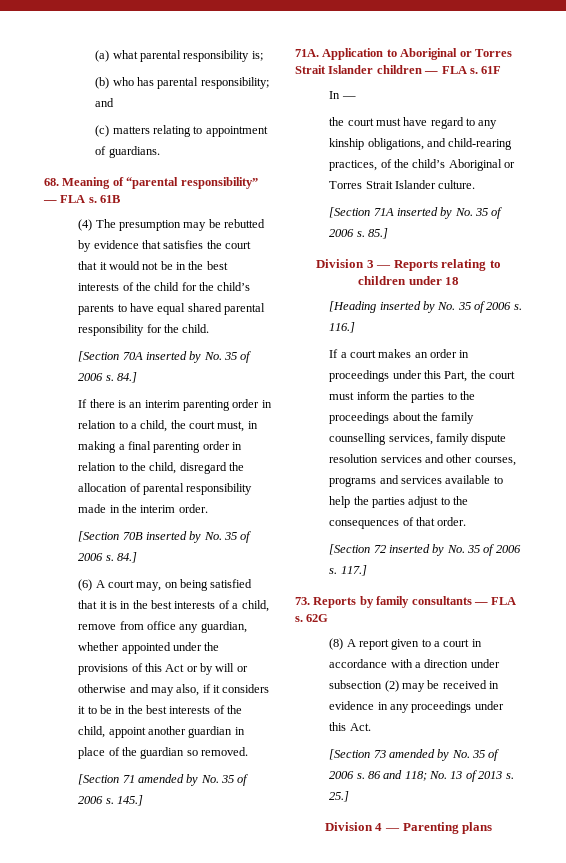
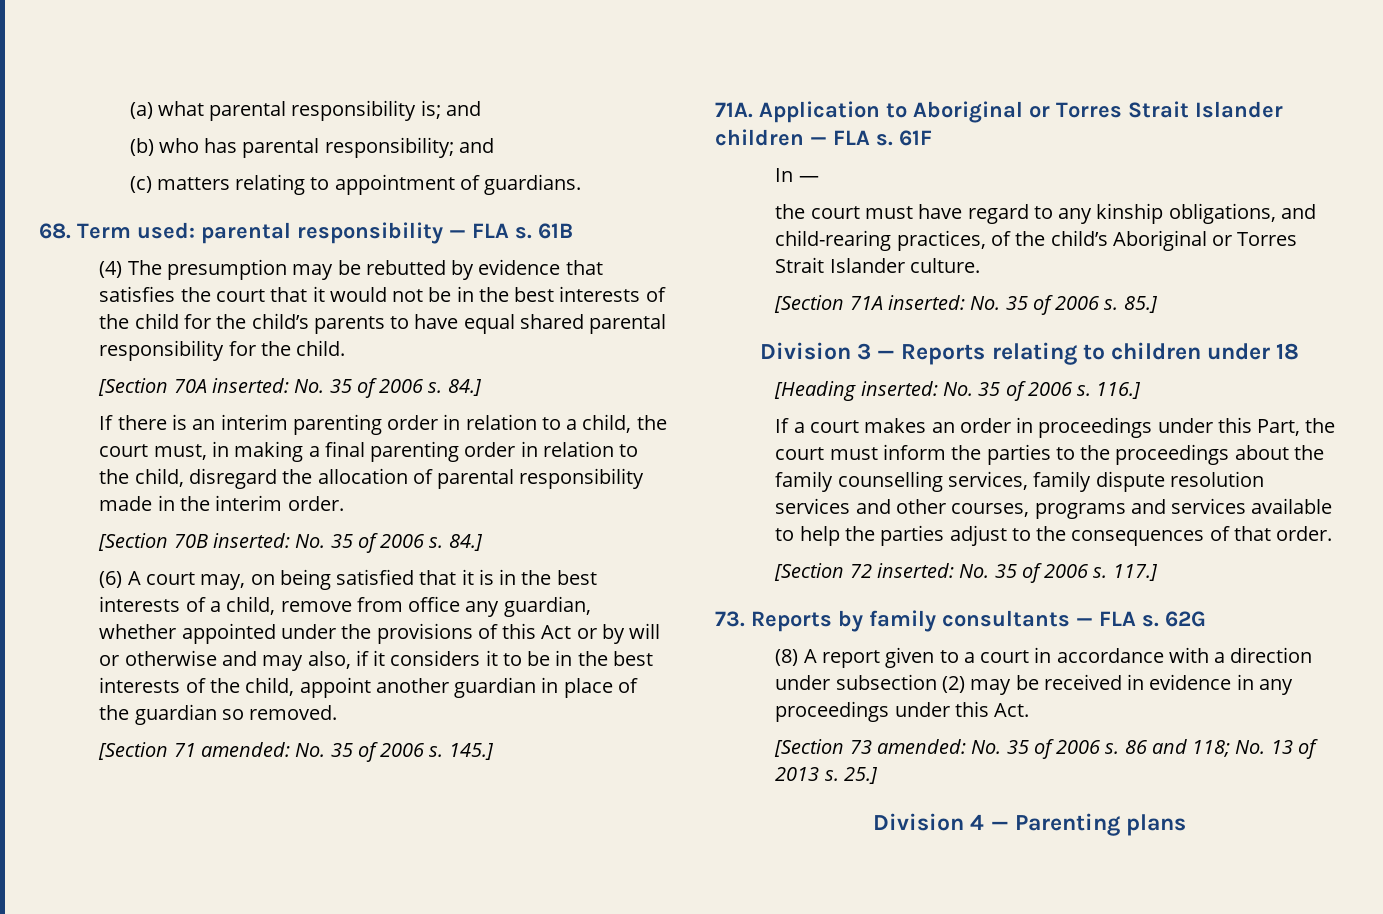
- (a) what parental responsibility is;
+ (a) what parental responsibility is; and
- 68. Meaning of “parental responsibility” — FLA s.
+ 68. Term used: parental responsibility — FLA s.
- [Section 70A inserted by No. 35 of 2006 s.
+ [Section 70A inserted: No. 35 of 2006 s.
- [Section 70B inserted by No. 35 of 2006 s.
+ [Section 70B inserted: No. 35 of 2006 s.
- [Section 71 amended by No. 35 of 2006 s.
+ [Section 71 amended: No. 35 of 2006 s.
- [Section 71A inserted by No. 35 of 2006 s.
+ [Section 71A inserted: No. 35 of 2006 s.
- [Heading inserted by No. 35 of 2006 s.
+ [Heading inserted: No. 35 of 2006 s.
- [Section 72 inserted by No. 35 of 2006 s.
+ [Section 72 inserted: No. 35 of 2006 s.
- [Section 73 amended by No. 35 of 2006 s.
+ [Section 73 amended: No. 35 of 2006 s.

